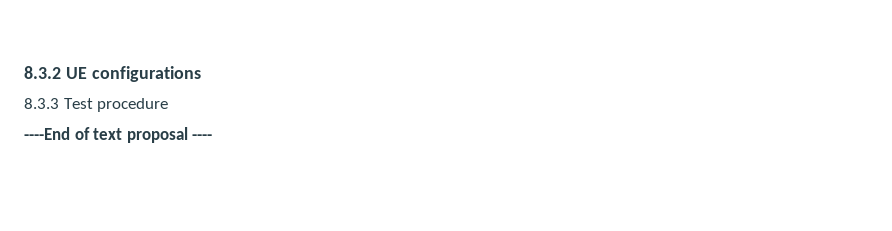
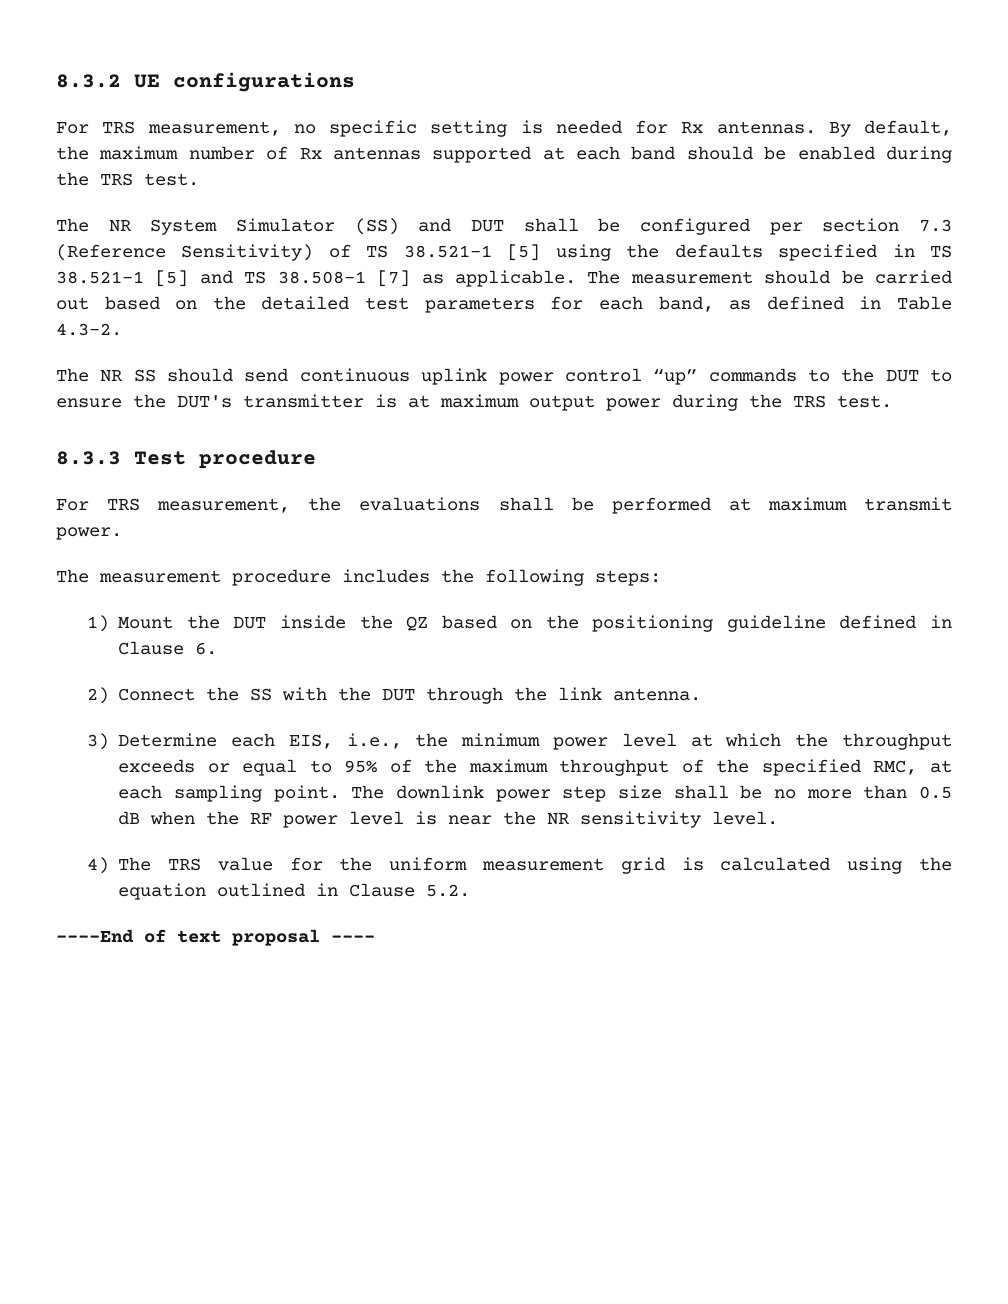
+ For TRS measurement, no specific setting is needed for Rx antennas. By default, the maximum number of Rx antennas supported at each band should be enabled during the TRS test.
+ The NR System Simulator (SS) and DUT shall be configured per section 7.3 (Reference Sensitivity) of TS 38.521-1 [5] using the defaults specified in TS 38.521-1 [5] and TS 38.508-1 [7] as applicable. The measurement should be carried out based on the detailed test parameters for each band, as defined in Table 4.3-2.
+ The NR SS should send continuous uplink power control “up” commands to the DUT to ensure the DUT's transmitter is at maximum output power during the TRS test.
  8.3.3 Test procedure
+ For TRS measurement, the evaluations shall be performed at maximum transmit power.
+ The measurement procedure includes the following steps:
+ 1) Mount the DUT inside the QZ based on the positioning guideline defined in Clause 6.
+ 2) Connect the SS with the DUT through the link antenna.
+ 3) Determine each EIS, i.e., the minimum power level at which the throughput exceeds or equal to 95% of the maximum throughput of the specified RMC, at each sampling point. The downlink power step size shall be no more than 0.5 dB when the RF power level is near the NR sensitivity level.
+ 4) The TRS value for the uniform measurement grid is calculated using the equation outlined in Clause 5.2.

